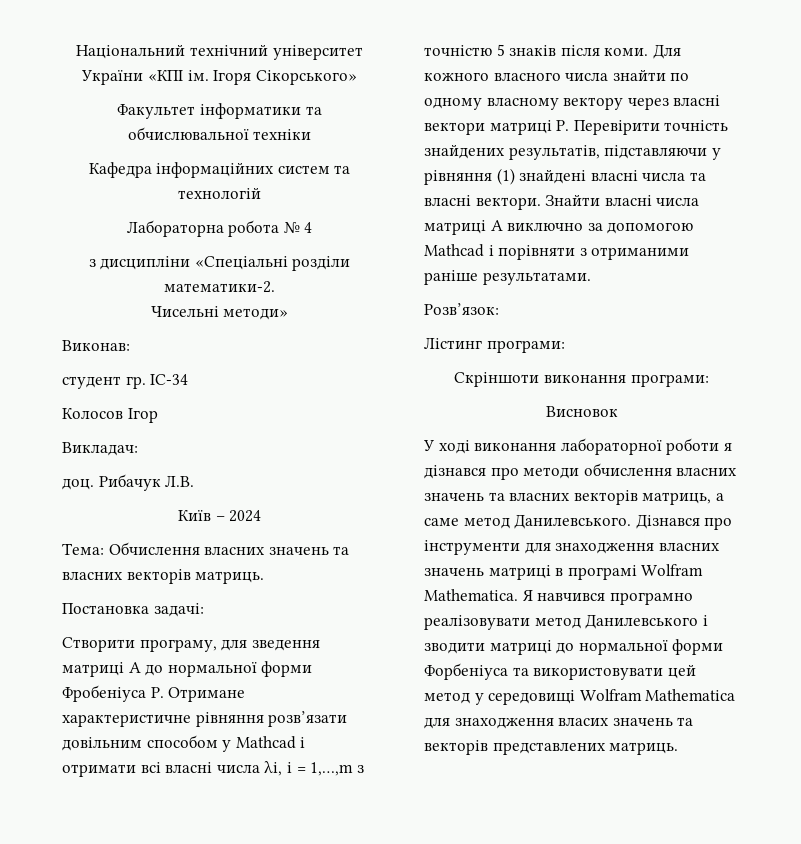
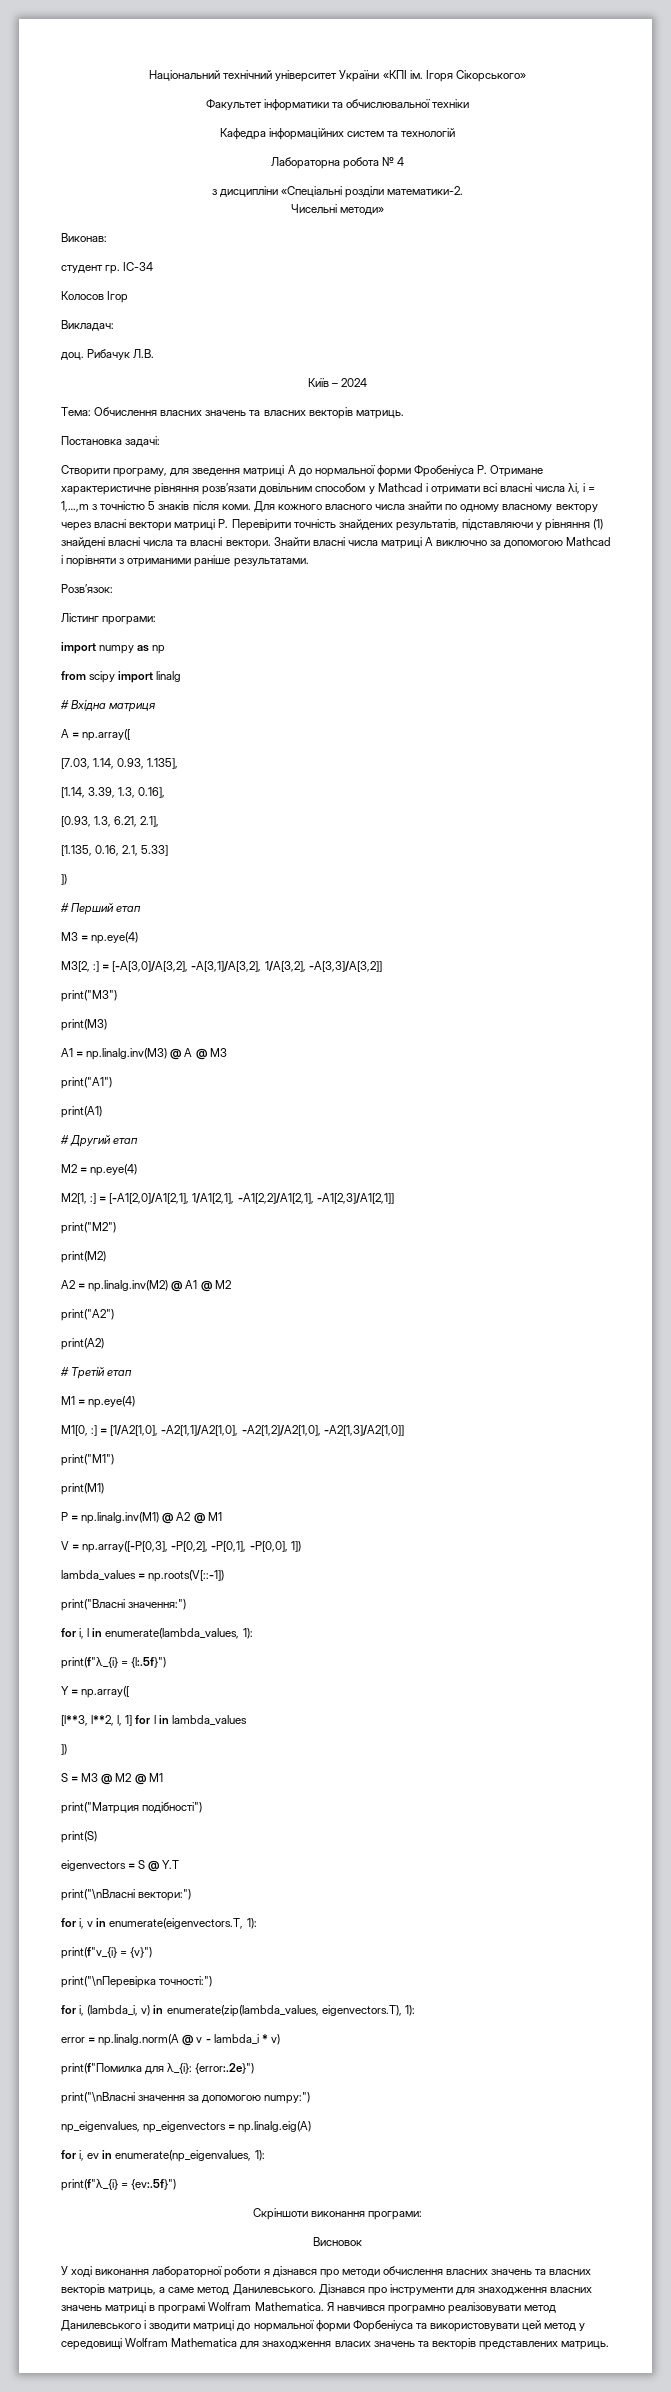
+ import numpy as np
+ from scipy import linalg
+ # Вхідна матриця
+ A = np.array([
+ [7.03, 1.14, 0.93, 1.135],
+ [1.14, 3.39, 1.3, 0.16],
+ [0.93, 1.3, 6.21, 2.1],
+ [1.135, 0.16, 2.1, 5.33]
+ ])
+ # Перший етап
+ M3 = np.eye(4)
+ M3[2, :] = [-A[3,0]/A[3,2], -A[3,1]/A[3,2], 1/A[3,2], -A[3,3]/A[3,2]]
+ print("M3")
+ print(M3)
+ A1 = np.linalg.inv(M3) @ A @ M3
+ print("A1")
+ print(A1)
+ # Другий етап
+ M2 = np.eye(4)
+ M2[1, :] = [-A1[2,0]/A1[2,1], 1/A1[2,1], -A1[2,2]/A1[2,1], -A1[2,3]/A1[2,1]]
+ print("M2")
+ print(M2)
+ A2 = np.linalg.inv(M2) @ A1 @ M2
+ print("A2")
+ print(A2)
+ # Третій етап
+ M1 = np.eye(4)
+ M1[0, :] = [1/A2[1,0], -A2[1,1]/A2[1,0], -A2[1,2]/A2[1,0], -A2[1,3]/A2[1,0]]
+ print("M1")
+ print(M1)
+ P = np.linalg.inv(M1) @ A2 @ M1
+ V = np.array([-P[0,3], -P[0,2], -P[0,1], -P[0,0], 1])
+ lambda_values = np.roots(V[::-1])
+ print("Власні значення:")
+ for i, l in enumerate(lambda_values, 1):
+ print(f"λ_{i} = {l:.5f}")
+ Y = np.array([
+ [l**3, l**2, l, 1] for l in lambda_values
+ ])
+ S = M3 @ M2 @ M1
+ print("Матрция подібності")
+ print(S)
+ eigenvectors = S @ Y.T
+ print("\nВласні вектори:")
+ for i, v in enumerate(eigenvectors.T, 1):
+ print(f"v_{i} = {v}")
+ print("\nПеревірка точності:")
+ for i, (lambda_i, v) in enumerate(zip(lambda_values, eigenvectors.T), 1):
+ error = np.linalg.norm(A @ v - lambda_i * v)
+ print(f"Помилка для λ_{i}: {error:.2e}")
+ print("\nВласні значення за допомогою numpy:")
+ np_eigenvalues, np_eigenvectors = np.linalg.eig(A)
+ for i, ev in enumerate(np_eigenvalues, 1):
+ print(f"λ_{i} = {ev:.5f}")

